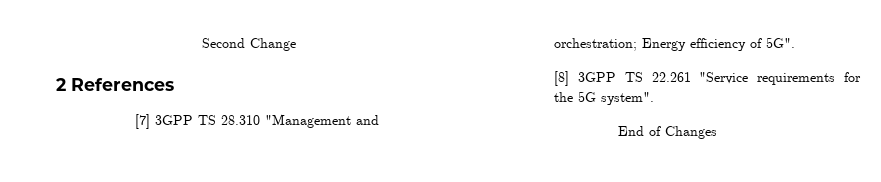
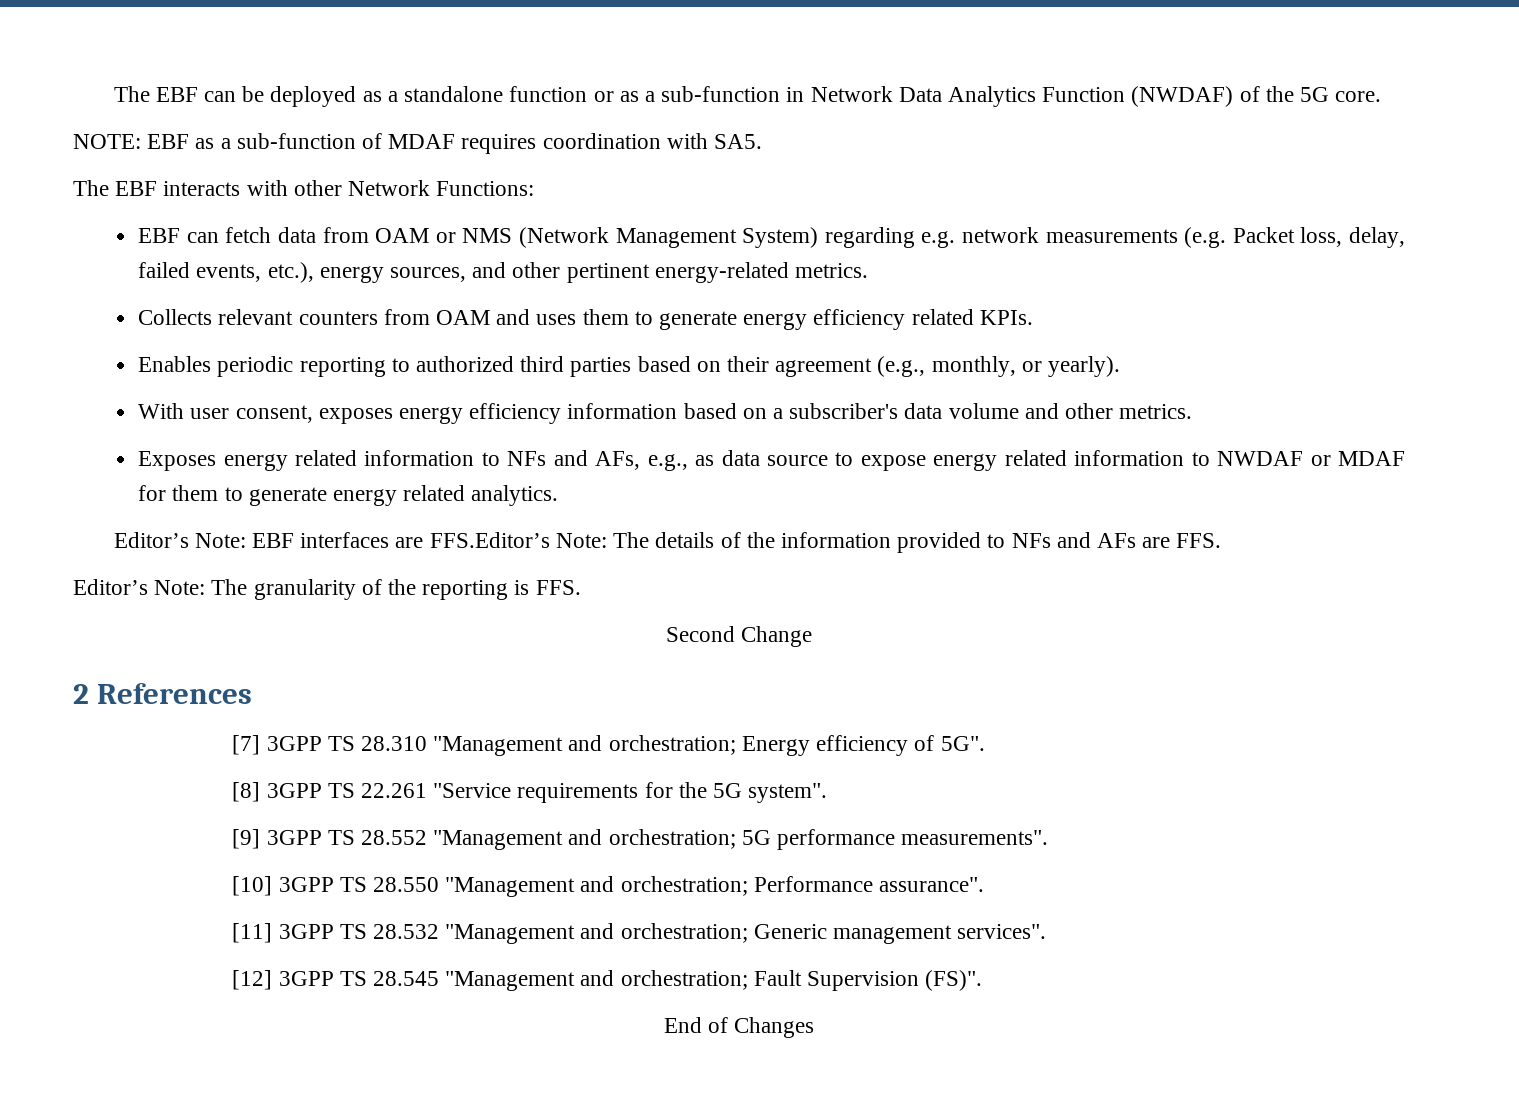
+ The EBF can be deployed as a standalone function or as a sub-function in Network Data Analytics Function (NWDAF) of the 5G core.
+ NOTE: EBF as a sub-function of MDAF requires coordination with SA5.
+ The EBF interacts with other Network Functions:
+ EBF can fetch data from OAM or NMS (Network Management System) regarding e.g. network measurements (e.g. Packet loss, delay, failed events, etc.), energy sources, and other pertinent energy-related metrics.
+ Collects relevant counters from OAM and uses them to generate energy efficiency related KPIs.
+ Enables periodic reporting to authorized third parties based on their agreement (e.g., monthly, or yearly).
+ With user consent, exposes energy efficiency information based on a subscriber's data volume and other metrics.
+ Exposes energy related information to NFs and AFs, e.g., as data source to expose energy related information to NWDAF or MDAF for them to generate energy related analytics.
+ Editor’s Note: EBF interfaces are FFS.Editor’s Note: The details of the information provided to NFs and AFs are FFS.
+ Editor’s Note: The granularity of the reporting is FFS.
+ [9] 3GPP TS 28.552 "Management and orchestration; 5G performance measurements".
+ [10] 3GPP TS 28.550 "Management and orchestration; Performance assurance".
+ [11] 3GPP TS 28.532 "Management and orchestration; Generic management services".
+ [12] 3GPP TS 28.545 "Management and orchestration; Fault Supervision (FS)".

